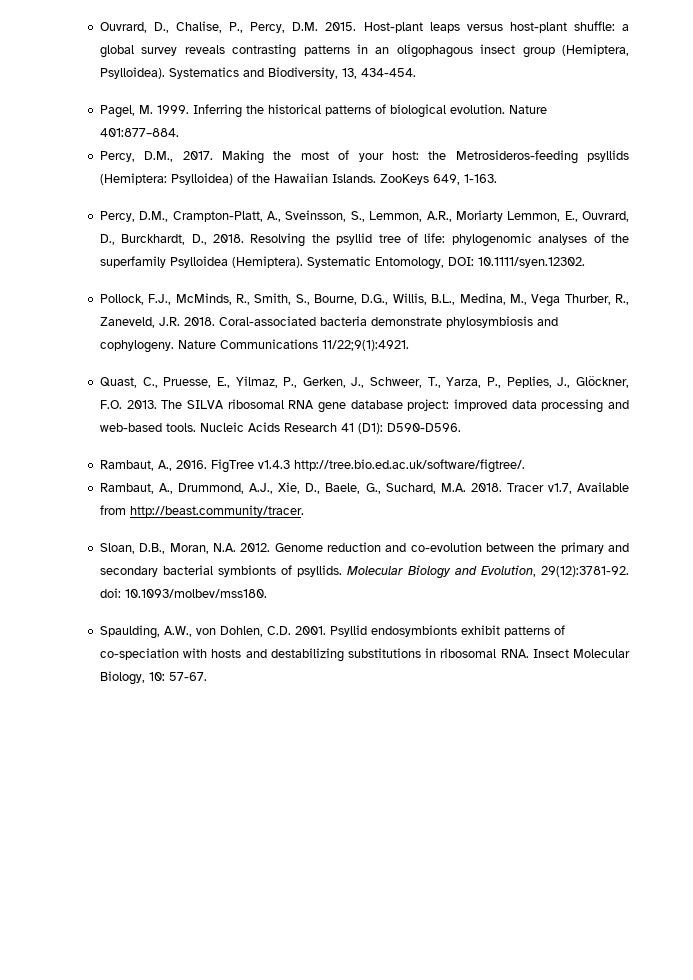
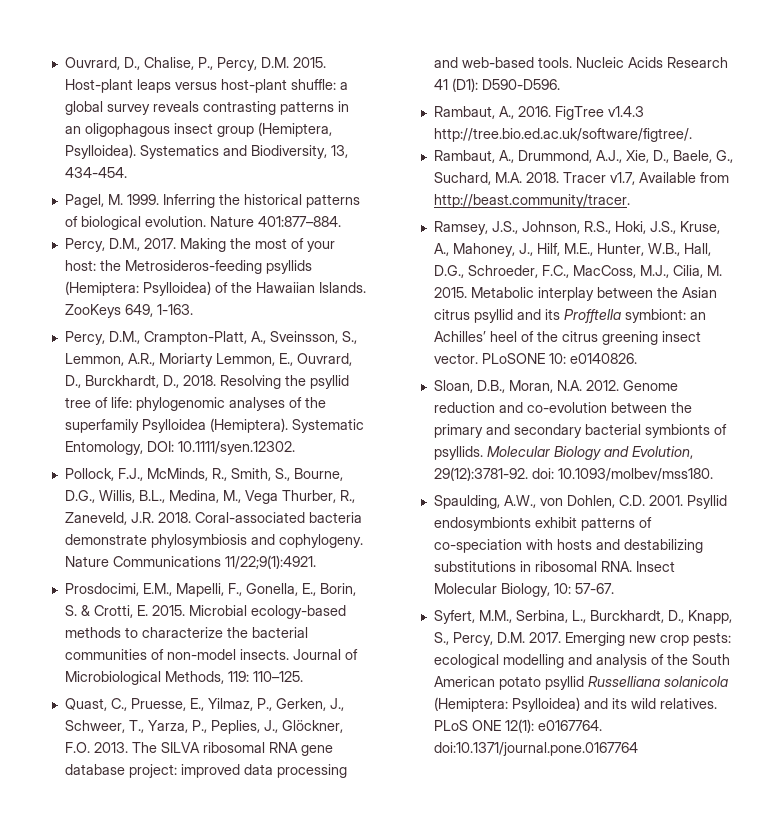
+ Prosdocimi, E.M., Mapelli, F., Gonella, E., Borin, S. & Crotti, E. 2015. Microbial ecology-based methods to characterize the bacterial communities of non-model insects. Journal of Microbiological Methods, 119: 110–125.
+ Ramsey, J.S., Johnson, R.S., Hoki, J.S., Kruse, A., Mahoney, J., Hilf, M.E., Hunter, W.B., Hall, D.G., Schroeder, F.C., MacCoss, M.J., Cilia, M. 2015. Metabolic interplay between the Asian citrus psyllid and its Profftella symbiont: an Achilles’ heel of the citrus greening insect vector. PLoSONE 10: e0140826.
+ Syfert, M.M., Serbina, L., Burckhardt, D., Knapp, S., Percy, D.M. 2017. Emerging new crop pests: ecological modelling and analysis of the South American potato psyllid Russelliana solanicola (Hemiptera: Psylloidea) and its wild relatives. PLoS ONE 12(1): e0167764. doi:10.1371/journal.pone.0167764

